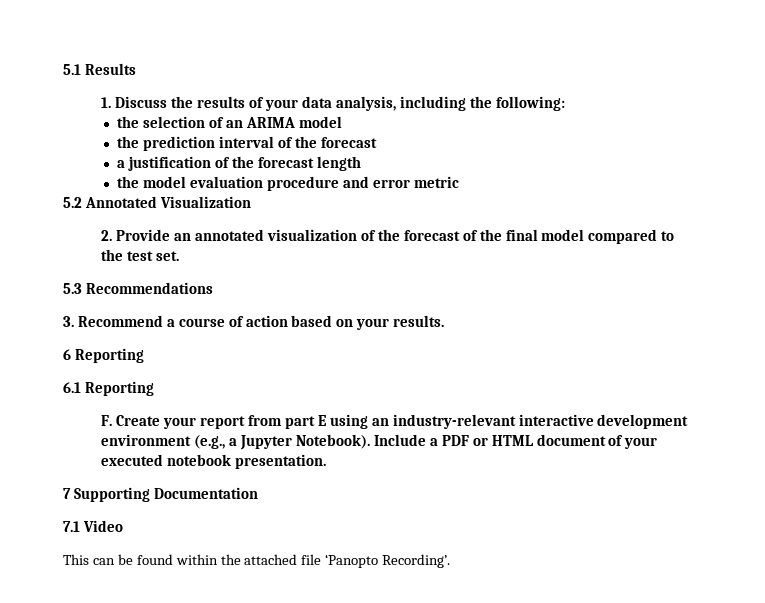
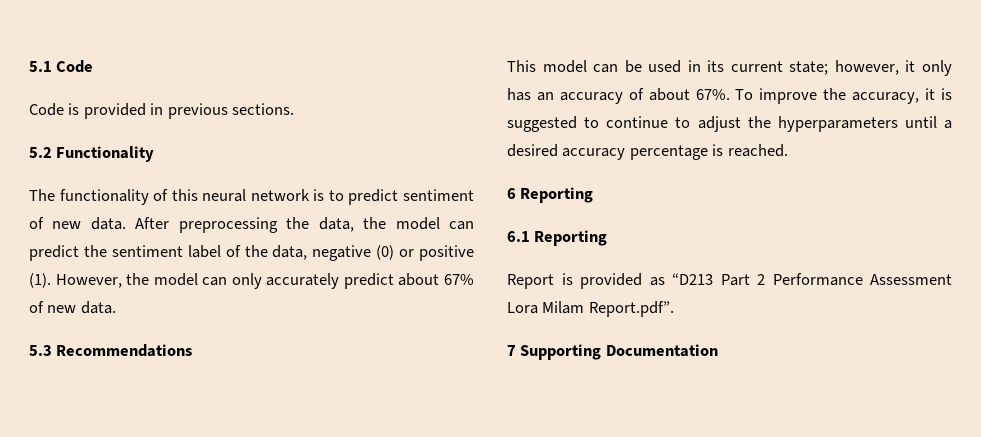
- 5.1 Results
- 1. Discuss the results of your data analysis, including the following:
- the selection of an ARIMA model
- the prediction interval of the forecast
- a justification of the forecast length
- the model evaluation procedure and error metric
- 5.2 Annotated Visualization
- 2. Provide an annotated visualization of the forecast of the final model compared to the test set.
+ 5.1 Code
+ Code is provided in previous sections.
+ 5.2 Functionality
+ The functionality of this neural network is to predict sentiment of new data. After preprocessing the data, the model can predict the sentiment label of the data, negative (0) or positive (1). However, the model can only accurately predict about 67% of new data.
  5.3 Recommendations
- 3. Recommend a course of action based on your results.
+ This model can be used in its current state; however, it only has an accuracy of about 67%. To improve the accuracy, it is suggested to continue to adjust the hyperparameters until a desired accuracy percentage is reached.
  6 Reporting
  6.1 Reporting
- F. Create your report from part E using an industry-relevant interactive development environment (e.g., a Jupyter Notebook). Include a PDF or HTML document of your executed notebook presentation.
+ Report is provided as “D213 Part 2 Performance Assessment Lora Milam Report.pdf”.
  7 Supporting Documentation
- 7.1 Video
- This can be found within the attached file ‘Panopto Recording’.

